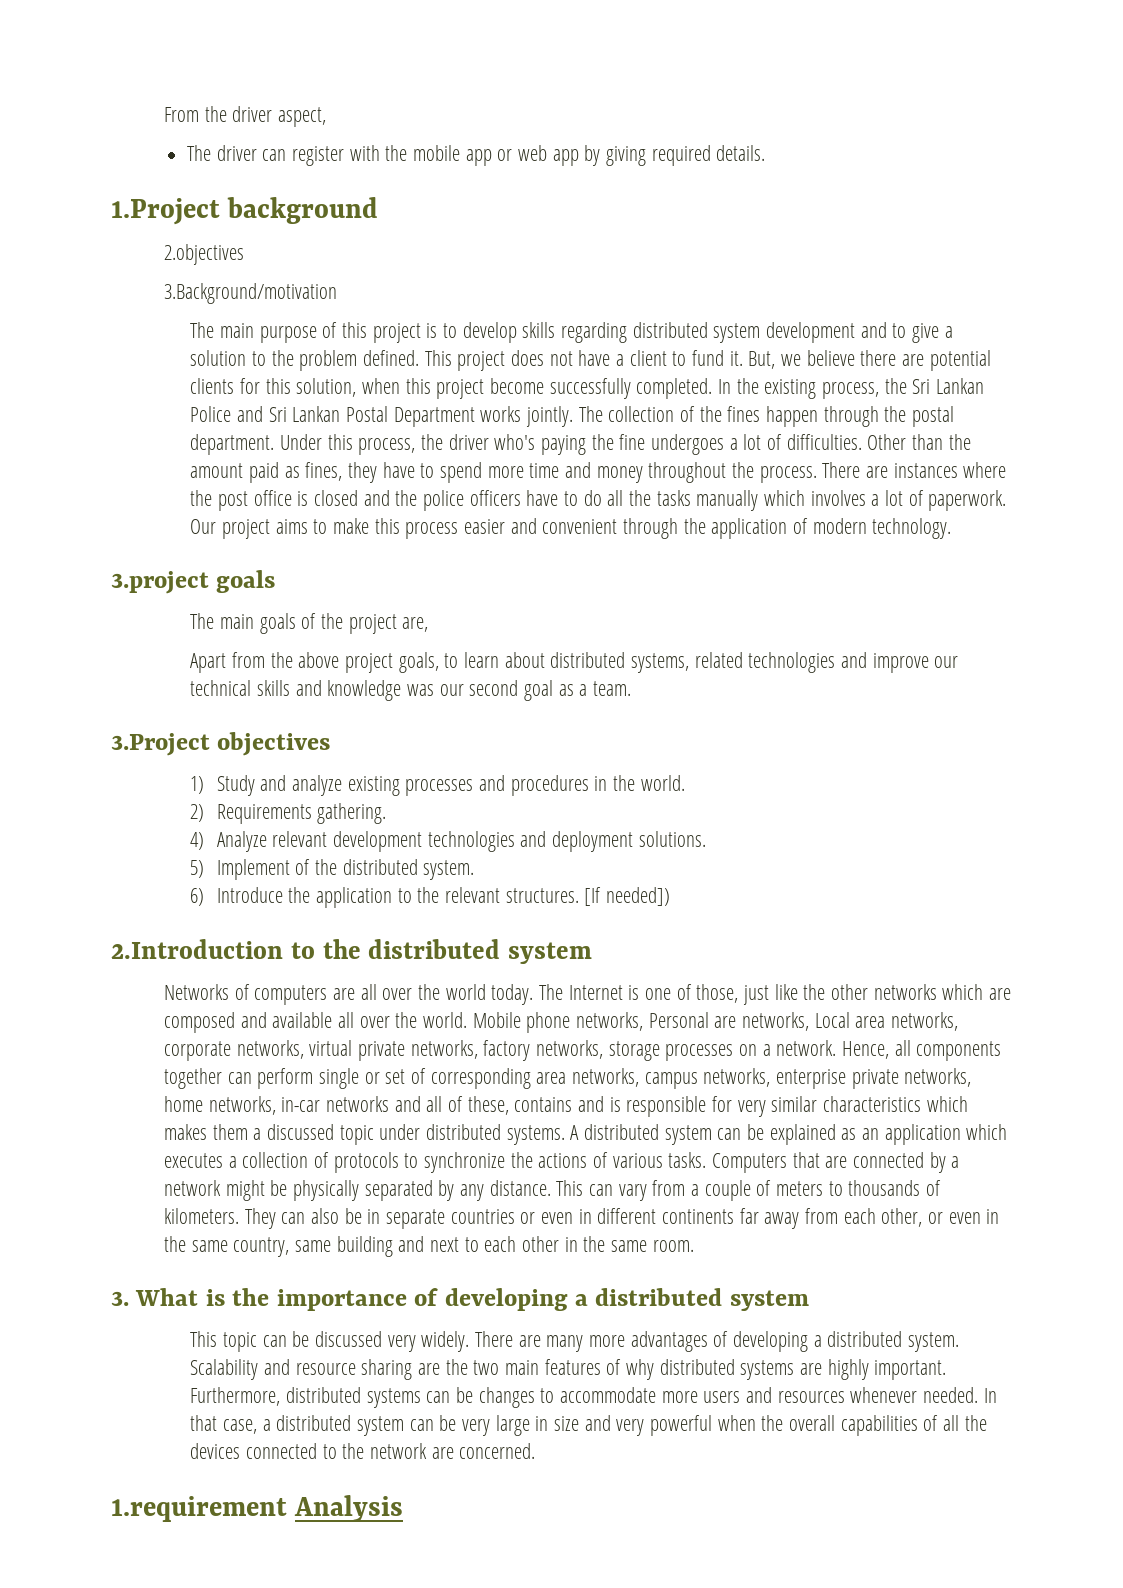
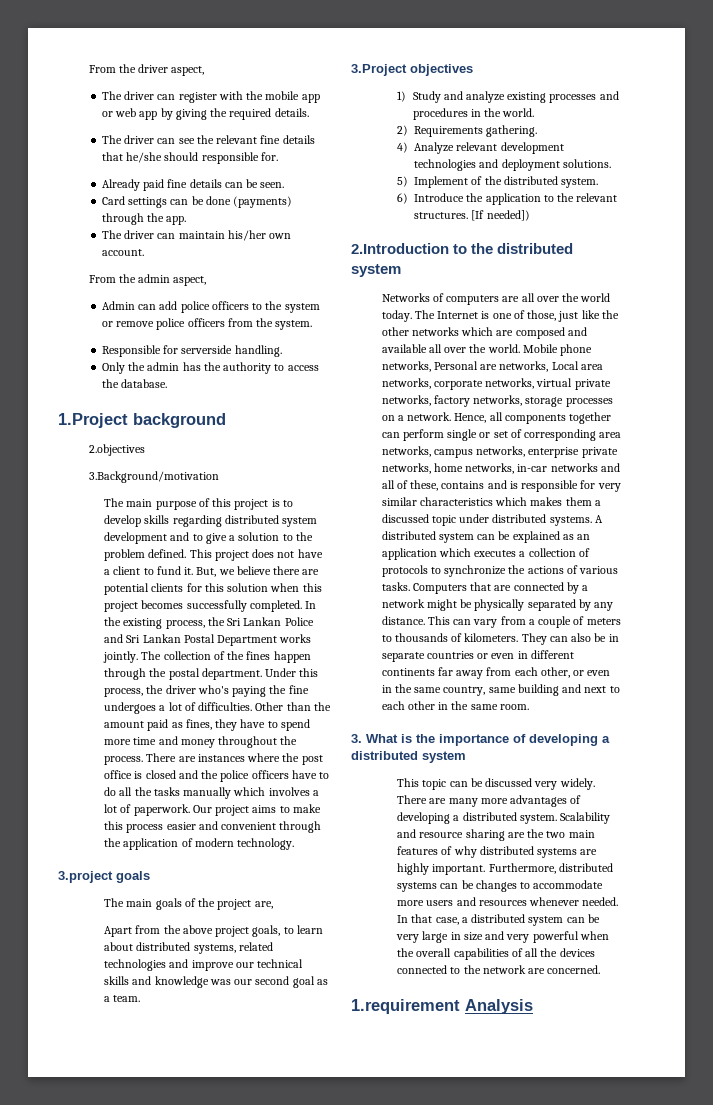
- The driver can register with the mobile app or web app by giving required details.
+ The driver can register with the mobile app or web app by giving the required details.
+ The driver can see the relevant fine details that he/she should responsible for.
+ Already paid fine details can be seen.
+ Card settings can be done (payments) through the app.
+ The driver can maintain his/her own account.
+ From the admin aspect,
+ Admin can add police officers to the system or remove police officers from the system.
+ Responsible for serverside handling.
+ Only the admin has the authority to access the database.
- But, we believe there are potential clients for this solution, when this project become successfully completed.
+ But, we believe there are potential clients for this solution when this project becomes successfully completed.

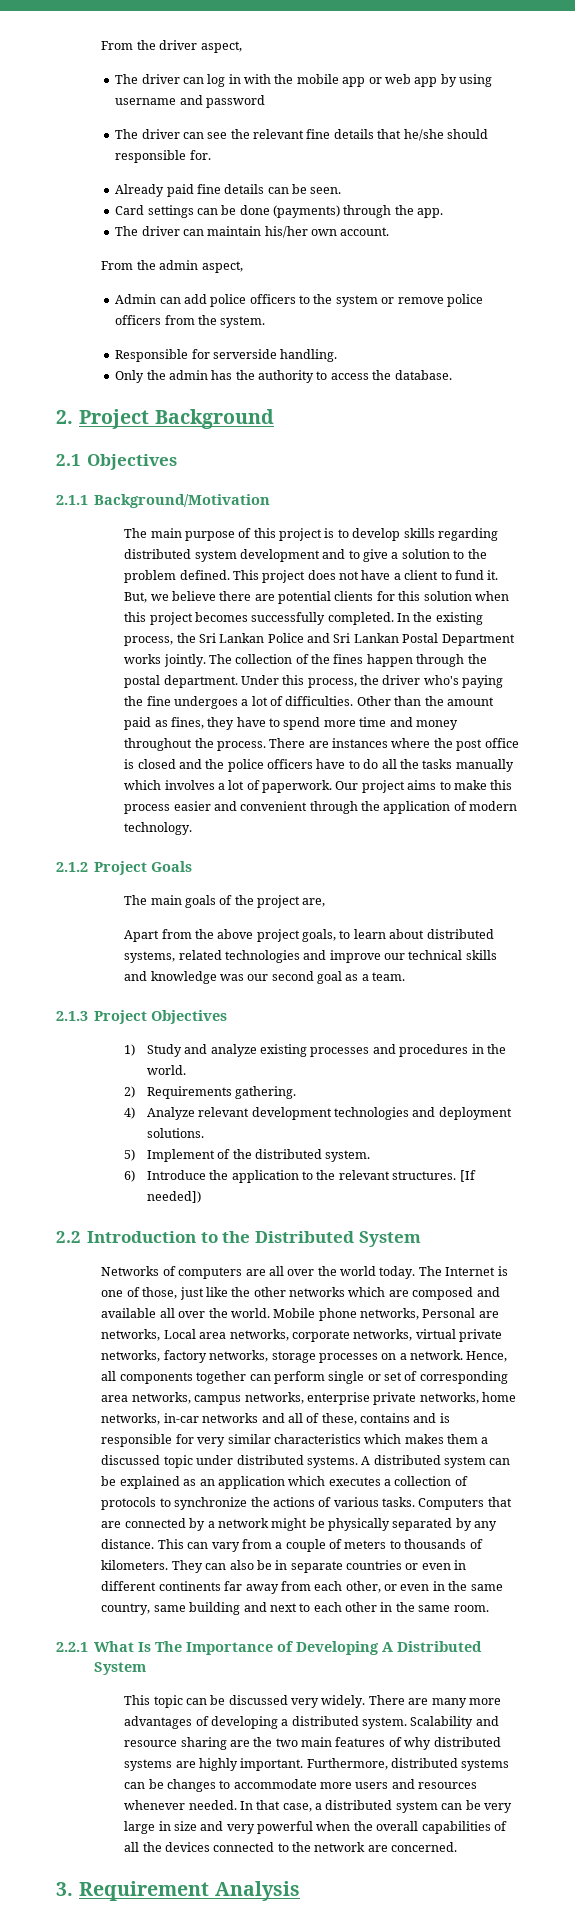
- The driver can register with the mobile app or web app by giving the required details.
+ The driver can log in with the mobile app or web app by using username and password
- 1.Project background
- 2.objectives
- 3.Background/motivation
+ 2. Project Background
+ 2.1 Objectives
+ 2.1.1 Background/Motivation
- 3.project goals
+ 2.1.2 Project Goals
- 3.Project objectives
+ 2.1.3 Project Objectives
- 2.Introduction to the distributed system
+ 2.2 Introduction to the Distributed System
- 3. What is the importance of developing a distributed system
+ 2.2.1 What Is The Importance of Developing A Distributed System
- 1.requirement Analysis
+ 3. Requirement Analysis

